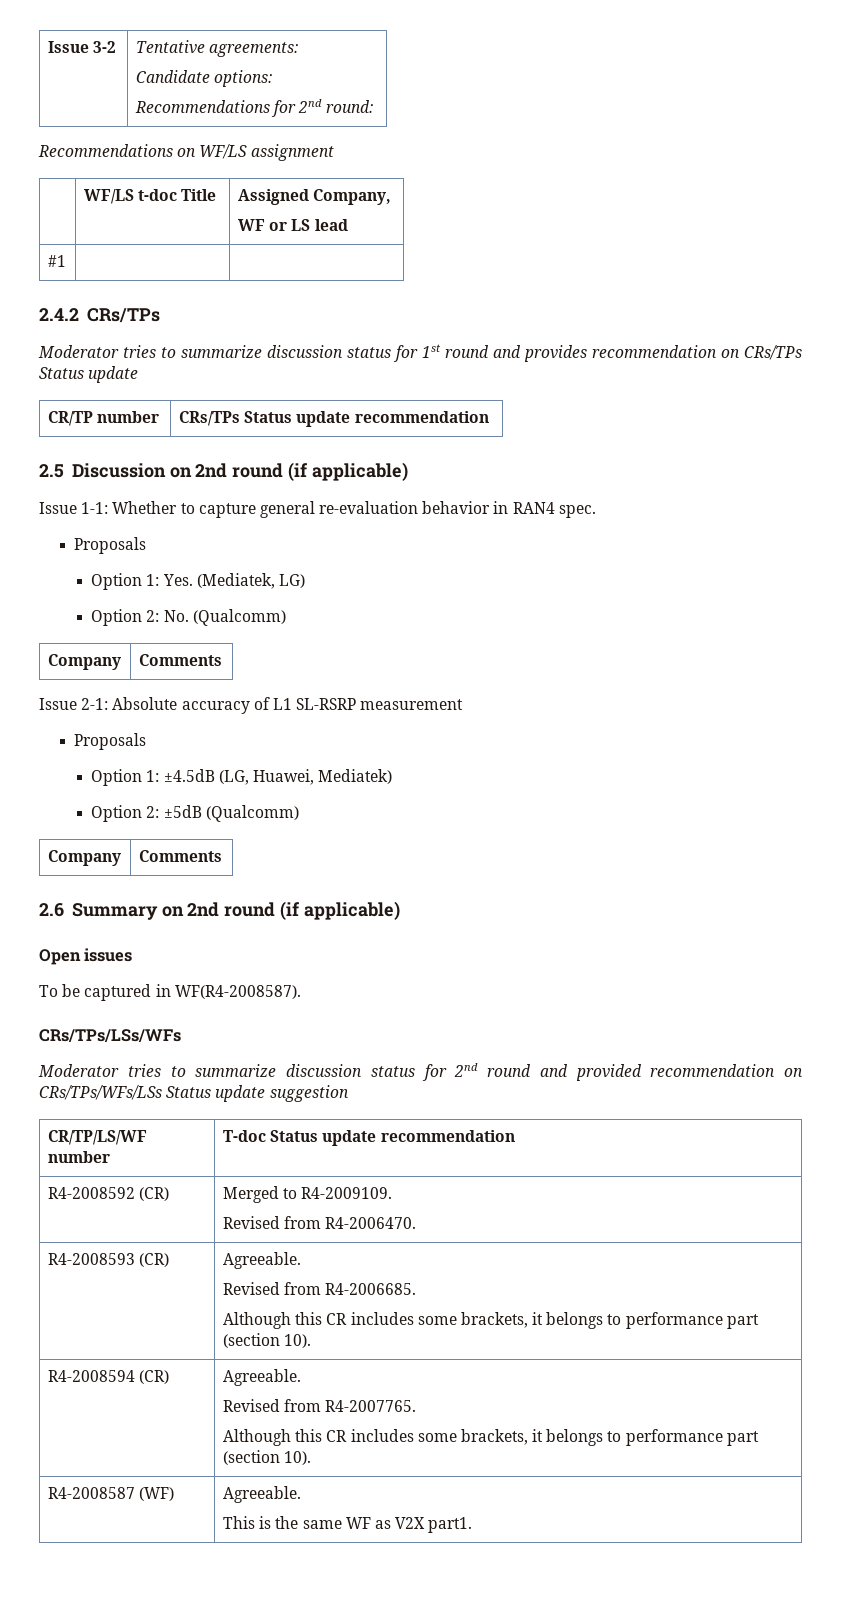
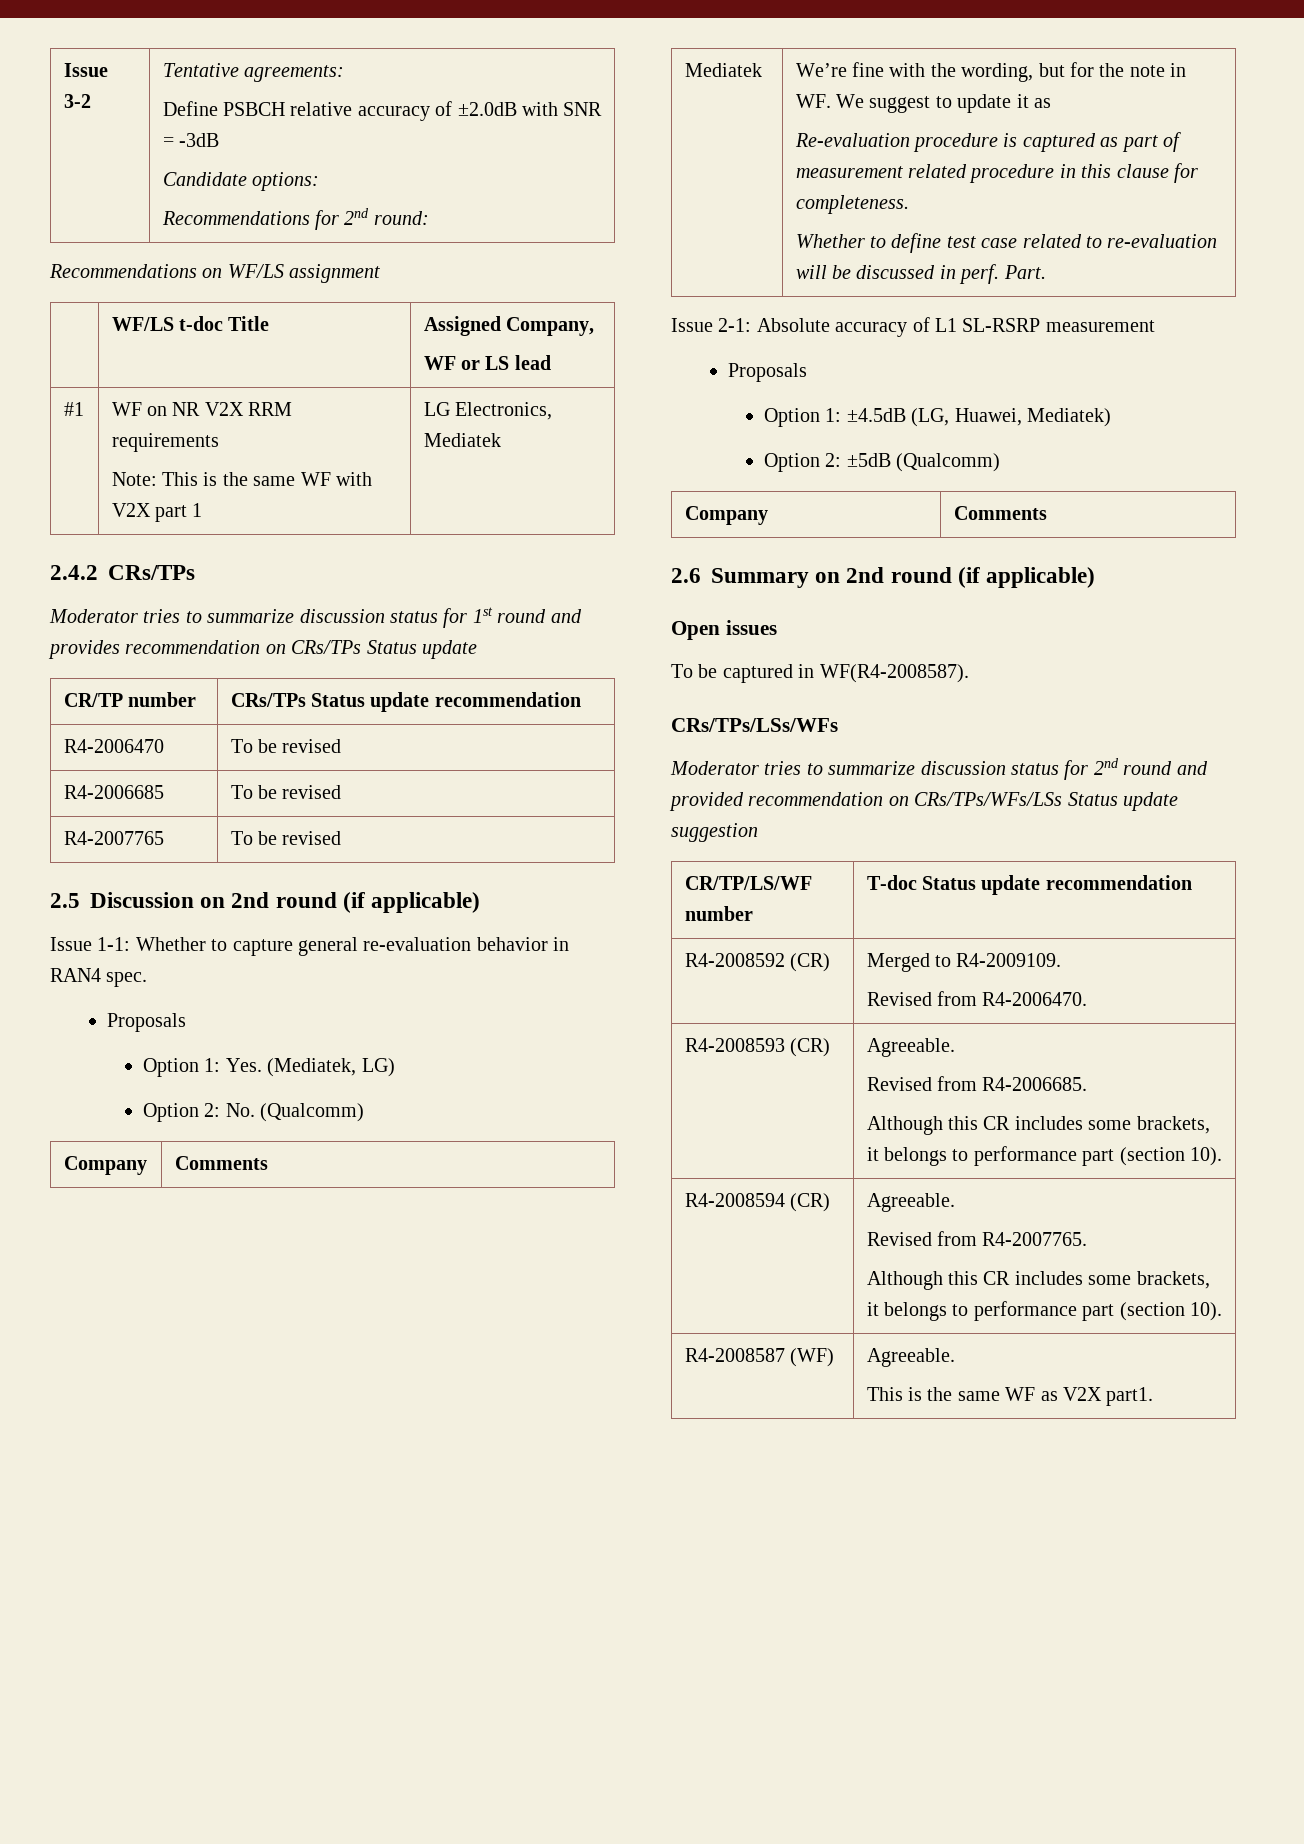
  Issue 3-2 | Tentative agreements:
+ Define PSBCH relative accuracy of ±2.0dB with SNR = -3dB
- #1 | |
+ #1 | WF on NR V2X RRM requirements
+ Note: This is the same WF with V2X part 1 | LG Electronics, Mediatek
+ R4-2006470 | To be revised
+ R4-2006685 | To be revised
+ R4-2007765 | To be revised
+ Mediatek | We’re fine with the wording, but for the note in WF. We suggest to update it as
+ Re-evaluation procedure is captured as part of measurement related procedure in this clause for completeness.
+ Whether to define test case related to re-evaluation will be discussed in perf. Part.

